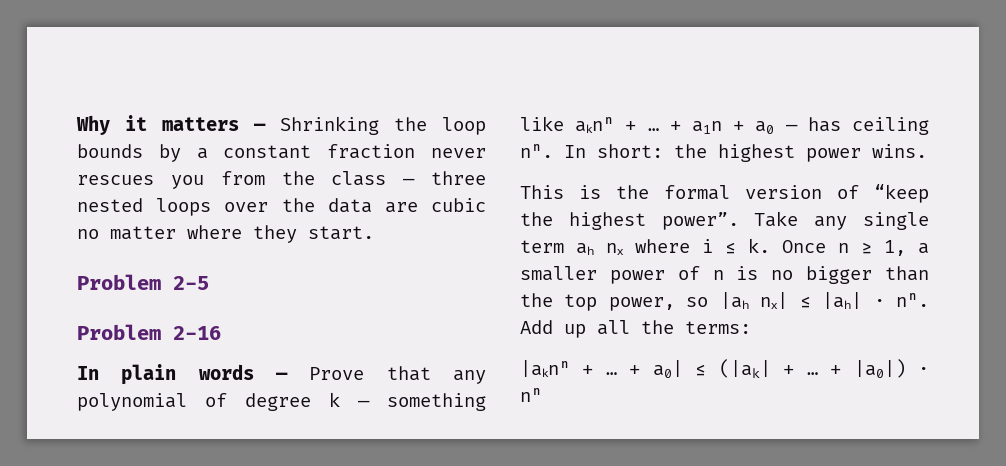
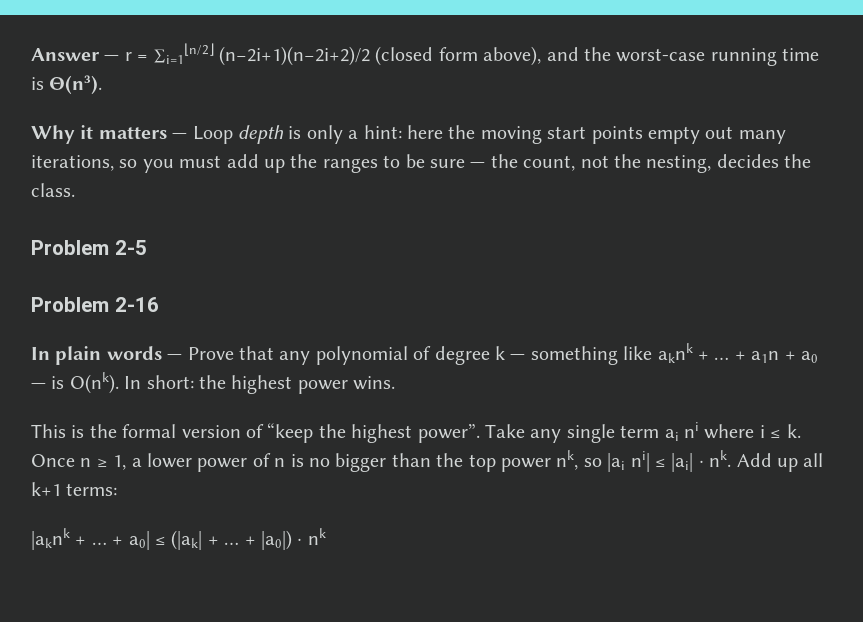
- Why it matters — Shrinking the loop bounds by a constant fraction never rescues you from the class — three nested loops over the data are cubic no matter where they start.
+ Answer — r = ∑i=1⌊n/2⌋ (n−2i+1)(n−2i+2)/2 (closed form above), and the worst-case running time is Θ(n³).
+ Why it matters — Loop depth is only a hint: here the moving start points empty out many iterations, so you must add up the ranges to be sure — the count, not the nesting, decides the class.
- In plain words — Prove that any polynomial of degree k — something like aₖnⁿ + …
+ In plain words — Prove that any polynomial of degree k — something like aknk + …
- + a1n + a0 — has ceiling nⁿ.
+ + a1n + a0 — is O(nk).
- Take any single term aₕ nₓ where i ≤ k.
+ Take any single term ai ni where i ≤ k.
- Once n ≥ 1, a smaller power of n is no bigger than the top power, so |aₕ nₓ| ≤ |aₕ| · nⁿ.
+ Once n ≥ 1, a lower power of n is no bigger than the top power nk, so |ai ni| ≤ |ai| · nk.
- Add up all the terms:
+ Add up all k+1 terms:
- |aₖnⁿ + …
+ |aknk + …
- + |a0|) · nⁿ
+ + |a0|) · nk

